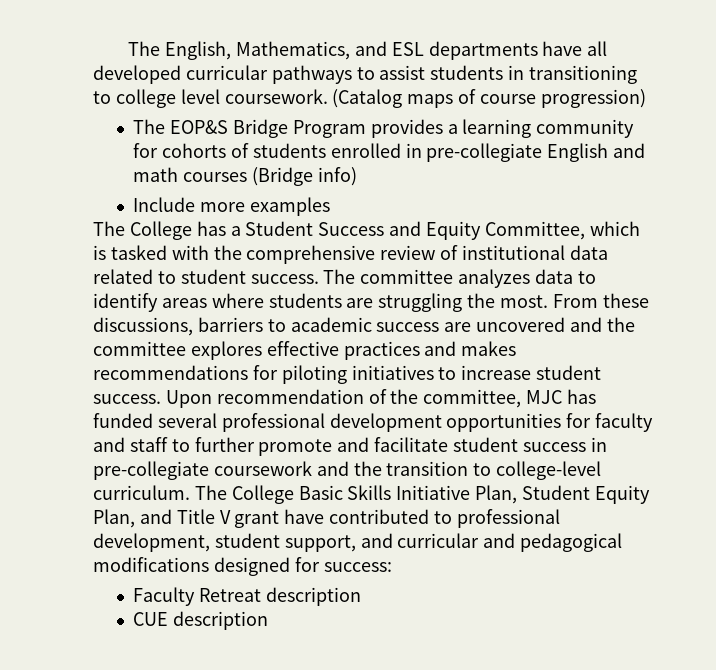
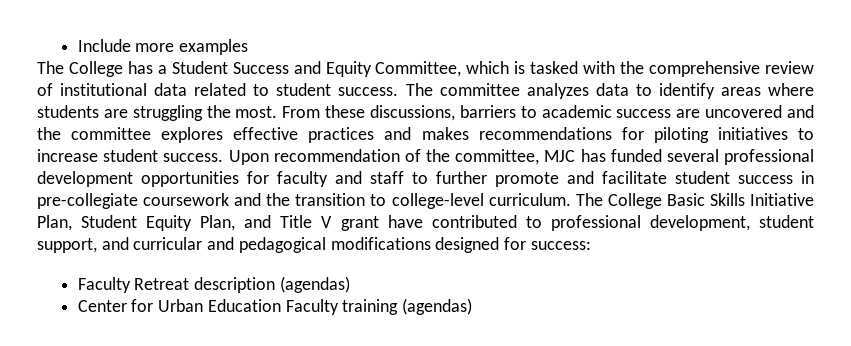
- The English, Mathematics, and ESL departments have all developed curricular pathways to assist students in transitioning to college level coursework. (Catalog maps of course progression)
- The EOP&S Bridge Program provides a learning community for cohorts of students enrolled in pre-collegiate English and math courses (Bridge info)
- Faculty Retreat description
- CUE description
+ Faculty Retreat description (agendas)
+ Center for Urban Education Faculty training (agendas)

